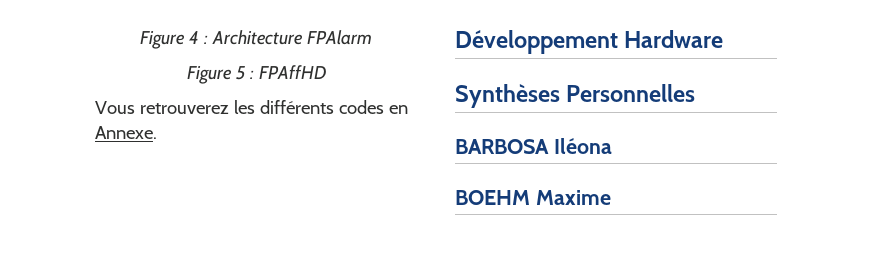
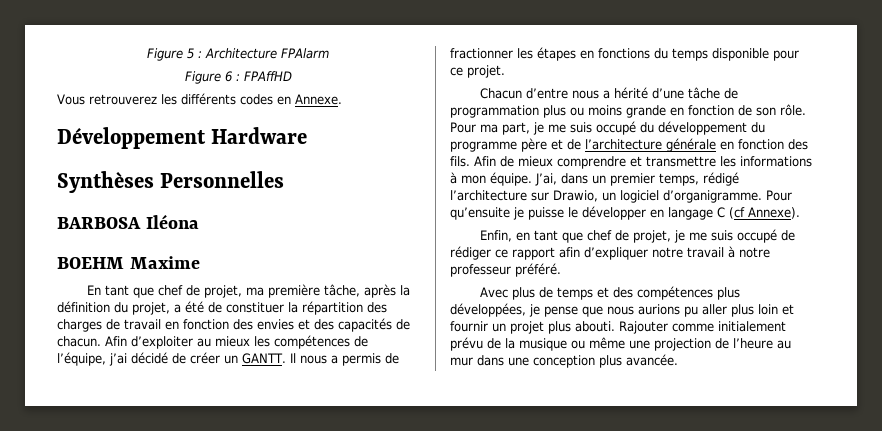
- Figure 4 : Architecture FPAlarm
+ Figure 5 : Architecture FPAlarm
- Figure 5 : FPAffHD
+ Figure 6 : FPAffHD
+ En tant que chef de projet, ma première tâche, après la définition du projet, a été de constituer la répartition des charges de travail en fonction des envies et des capacités de chacun. Afin d’exploiter au mieux les compétences de l’équipe, j’ai décidé de créer un GANTT. Il nous a permis de fractionner les étapes en fonctions du temps disponible pour ce projet.
+ Chacun d’entre nous a hérité d’une tâche de programmation plus ou moins grande en fonction de son rôle. Pour ma part, je me suis occupé du développement du programme père et de l’architecture générale en fonction des fils. Afin de mieux comprendre et transmettre les informations à mon équipe. J’ai, dans un premier temps, rédigé l’architecture sur Drawio, un logiciel d’organigramme. Pour qu’ensuite je puisse le développer en langage C (cf Annexe).
+ Enfin, en tant que chef de projet, je me suis occupé de rédiger ce rapport afin d’expliquer notre travail à notre professeur préféré.
+ Avec plus de temps et des compétences plus développées, je pense que nous aurions pu aller plus loin et fournir un projet plus abouti. Rajouter comme initialement prévu de la musique ou même une projection de l’heure au mur dans une conception plus avancée.

